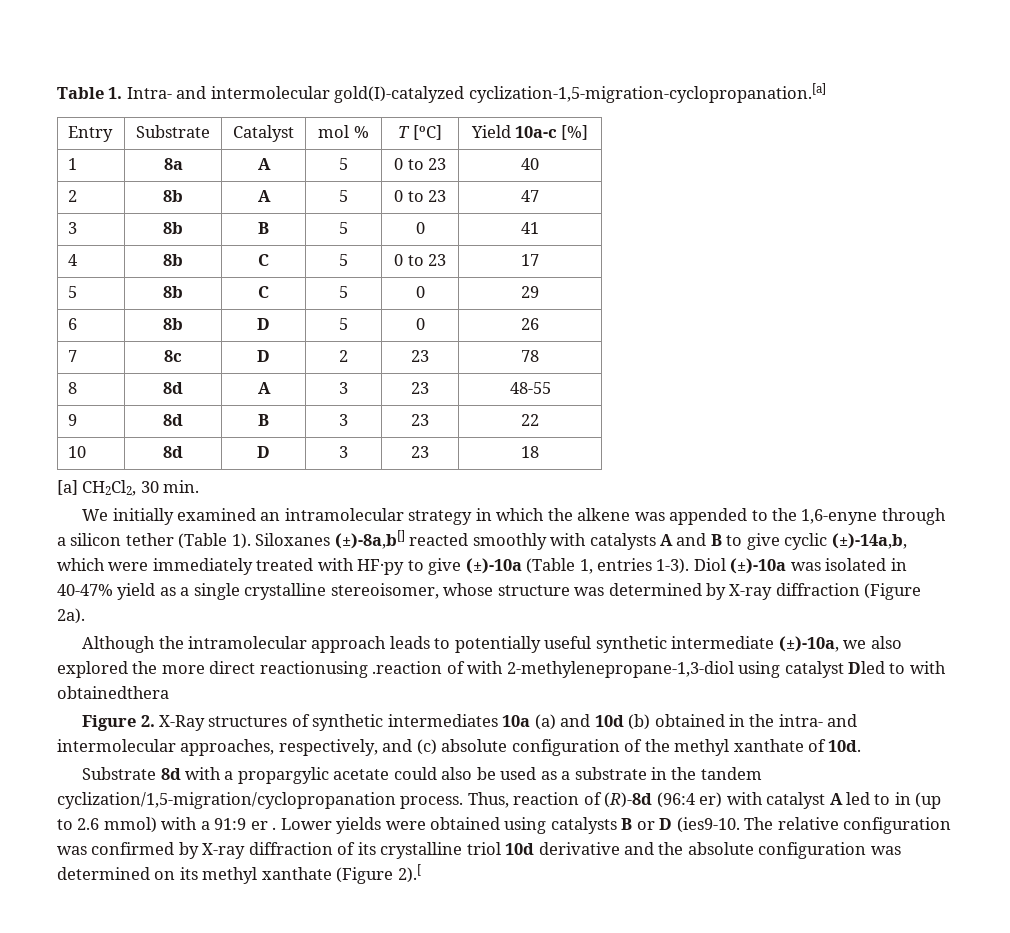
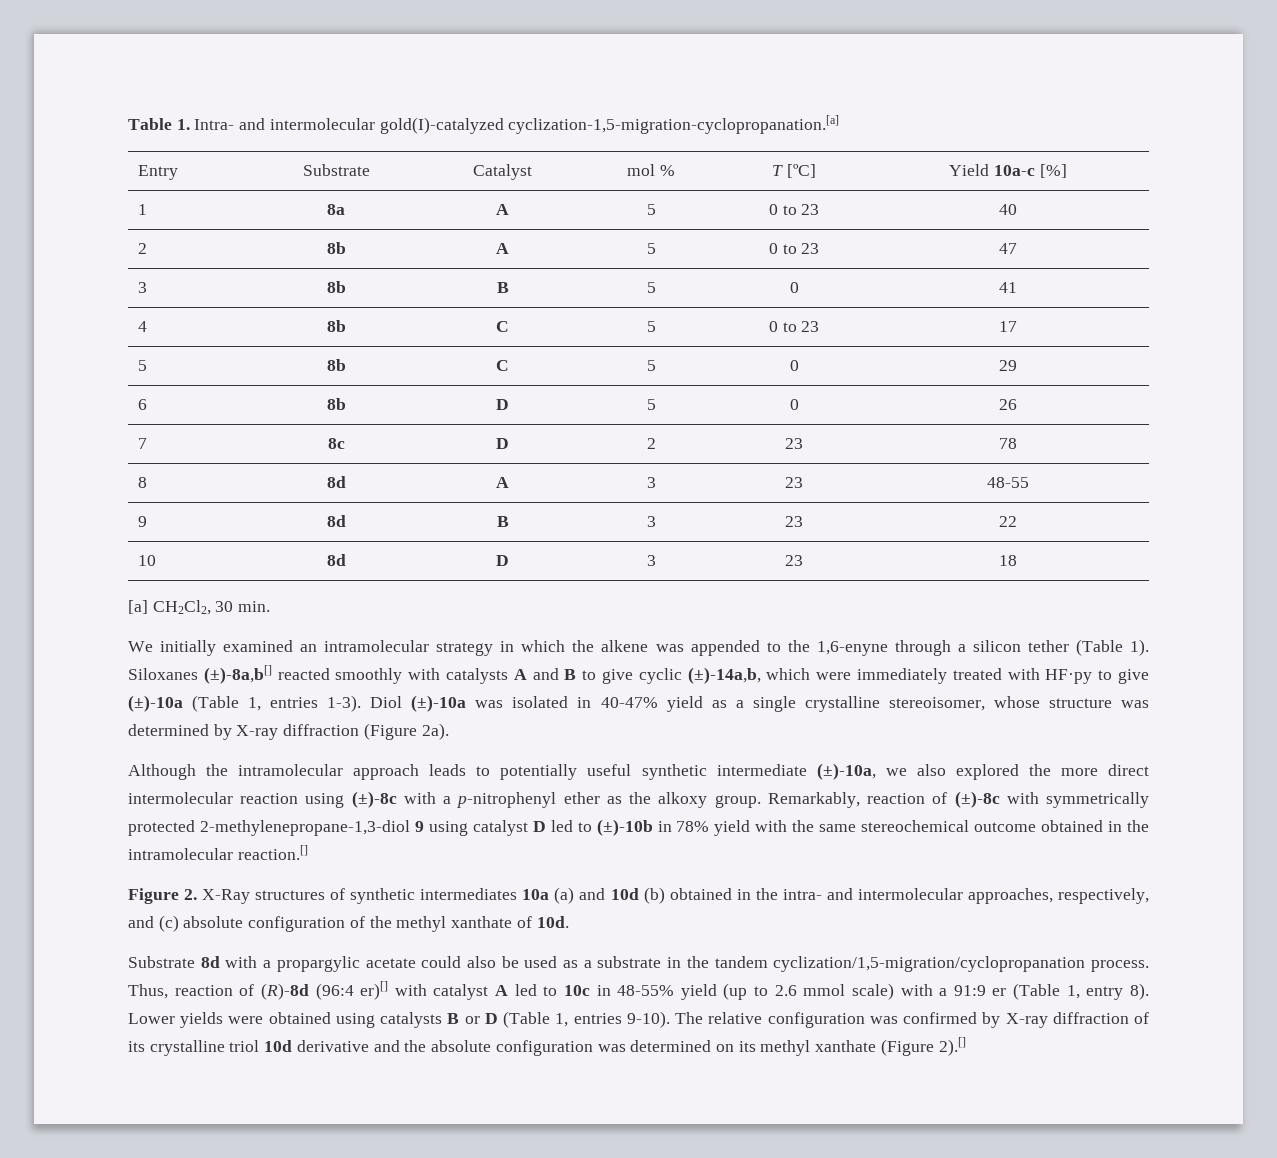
- Although the intramolecular approach leads to potentially useful synthetic intermediate (±)-10a, we also explored the more direct reactionusing .reaction of with 2-methylenepropane-1,3-diol using catalyst Dled to with obtainedthera
+ Although the intramolecular approach leads to potentially useful synthetic intermediate (±)-10a, we also explored the more direct intermolecular reaction using (±)-8c with a p-nitrophenyl ether as the alkoxy group. Remarkably, reaction of (±)-8c with symmetrically protected 2-methylenepropane-1,3-diol 9 using catalyst D led to (±)-10b in 78% yield with the same stereochemical outcome obtained in the intramolecular reaction.[]
- Thus, reaction of (R)-8d (96:4 er) with catalyst A led to in (up to 2.6 mmol) with a 91:9 er .
+ Thus, reaction of (R)-8d (96:4 er)[] with catalyst A led to 10c in 48-55% yield (up to 2.6 mmol scale) with a 91:9 er (Table 1, entry 8).
- Lower yields were obtained using catalysts B or D (ies9-10.
+ Lower yields were obtained using catalysts B or D (Table 1, entries 9-10).
- The relative configuration was confirmed by X-ray diffraction of its crystalline triol 10d derivative and the absolute configuration was determined on its methyl xanthate (Figure 2).[
+ The relative configuration was confirmed by X-ray diffraction of its crystalline triol 10d derivative and the absolute configuration was determined on its methyl xanthate (Figure 2).[]

